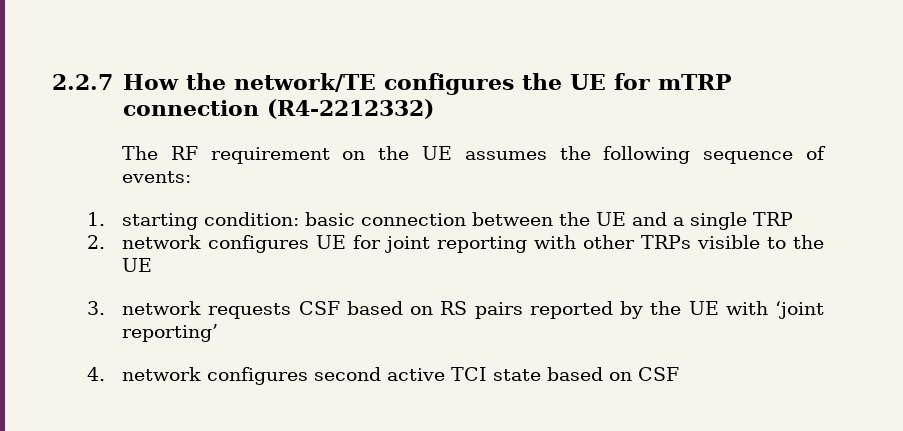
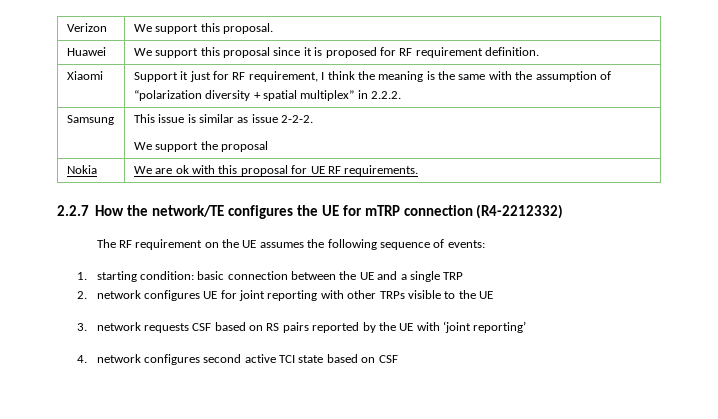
+ Verizon | We support this proposal.
+ Huawei | We support this proposal since it is proposed for RF requirement definition.
+ Xiaomi | Support it just for RF requirement, I think the meaning is the same with the assumption of “polarization diversity + spatial multiplex” in 2.2.2.
+ Samsung | This issue is similar as issue 2-2-2.
+ We support the proposal
+ Nokia | We are ok with this proposal for UE RF requirements.

